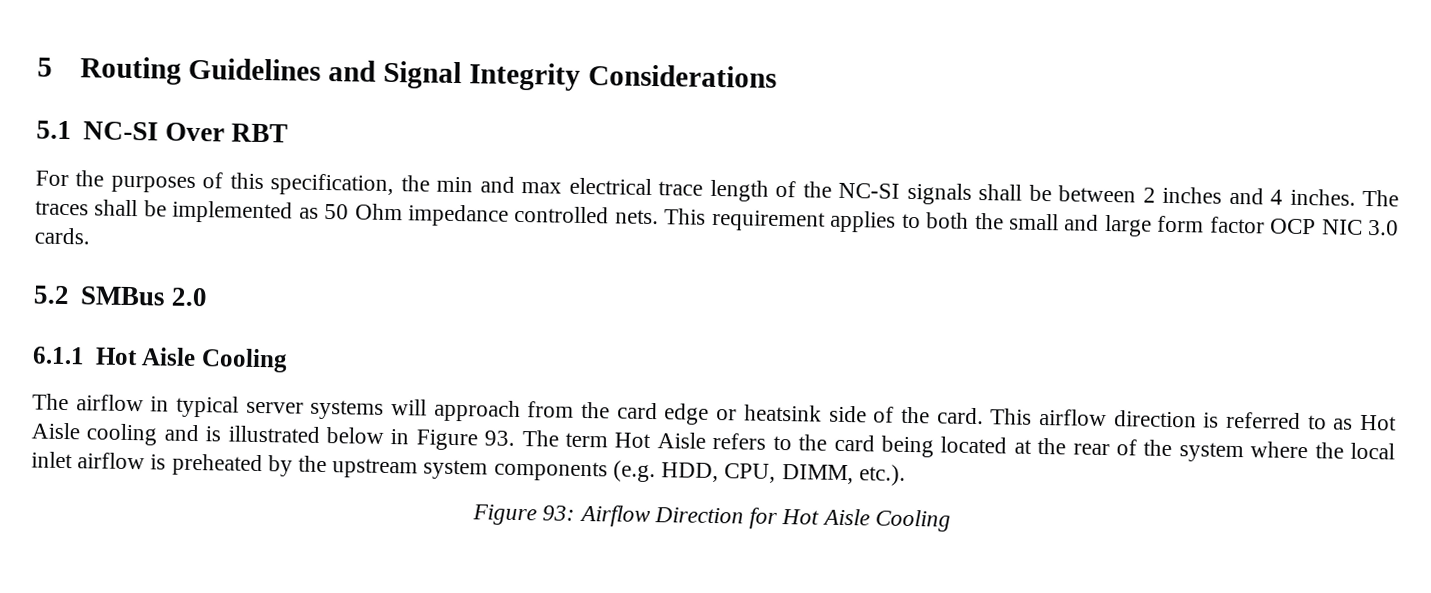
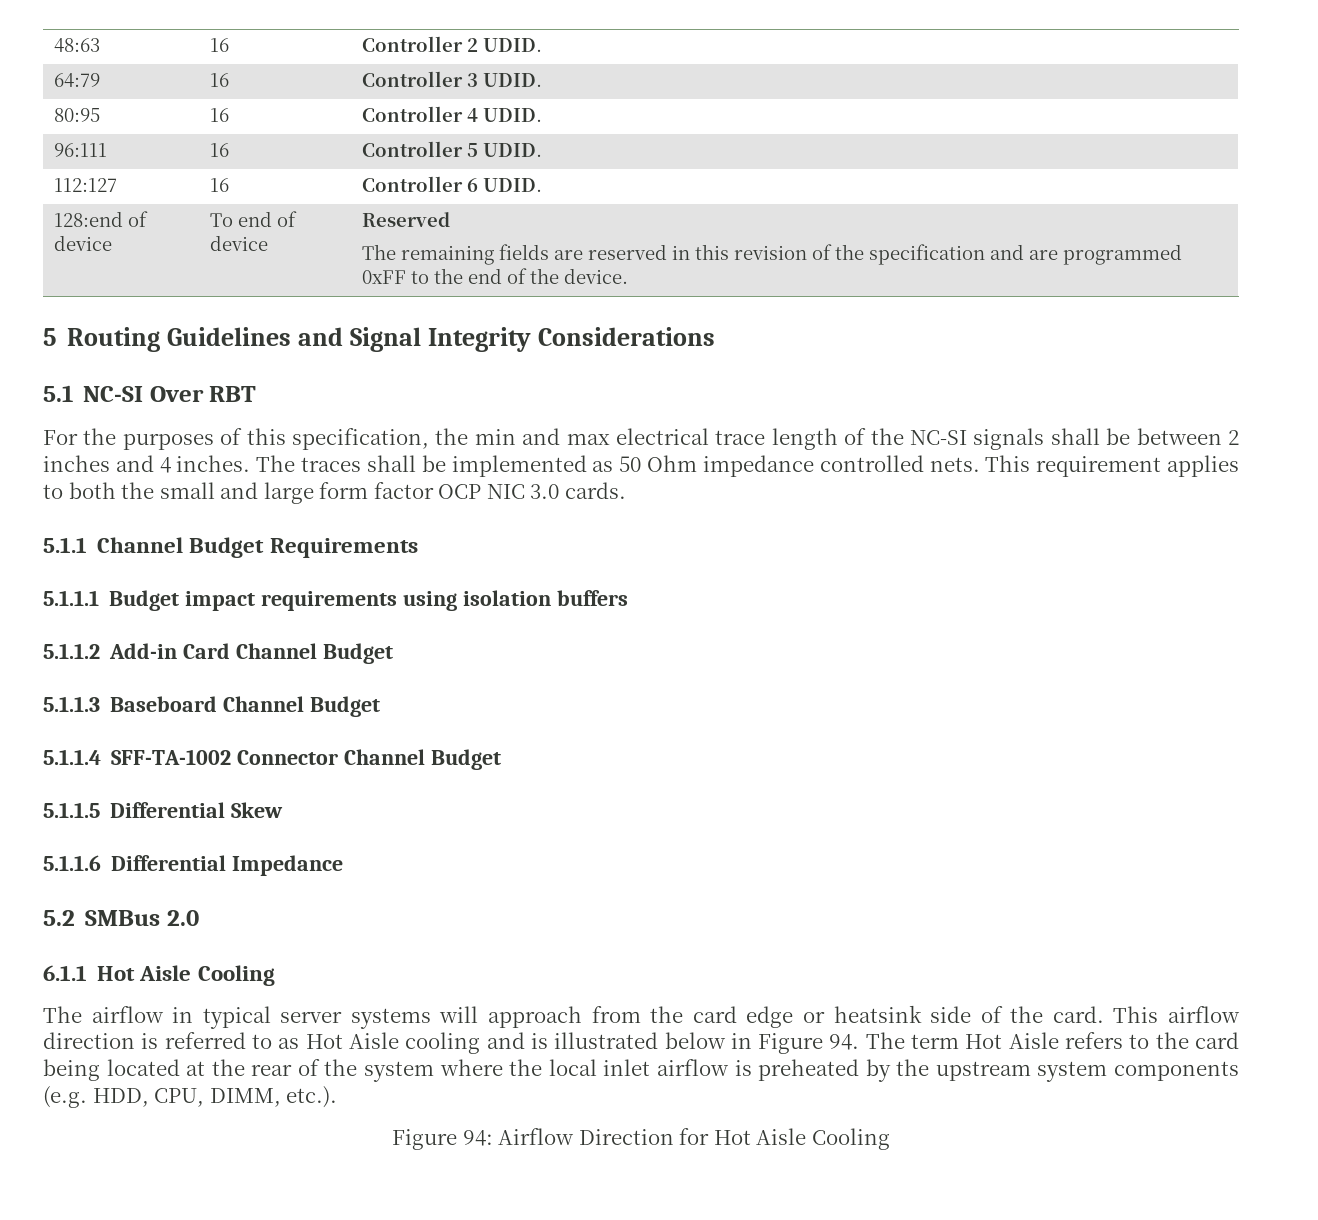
+ 48:63 | 16 | Controller 2 UDID.
+ 64:79 | 16 | Controller 3 UDID.
+ 80:95 | 16 | Controller 4 UDID.
+ 96:111 | 16 | Controller 5 UDID.
+ 112:127 | 16 | Controller 6 UDID.
+ 128:end of device | To end of device | Reserved
+ The remaining fields are reserved in this revision of the specification and are programmed 0xFF to the end of the device.
+ 5.1.1 Channel Budget Requirements
+ 5.1.1.1 Budget impact requirements using isolation buffers
+ 5.1.1.2 Add-in Card Channel Budget
+ 5.1.1.3 Baseboard Channel Budget
+ 5.1.1.4 SFF-TA-1002 Connector Channel Budget
+ 5.1.1.5 Differential Skew
+ 5.1.1.6 Differential Impedance
- This airflow direction is referred to as Hot Aisle cooling and is illustrated below in Figure 93. The term Hot Aisle refers to the card being located at the rear of the system where the local inlet airflow is preheated by the upstream system components (e.g. HDD, CPU, DIMM, etc.).
+ This airflow direction is referred to as Hot Aisle cooling and is illustrated below in Figure 94. The term Hot Aisle refers to the card being located at the rear of the system where the local inlet airflow is preheated by the upstream system components (e.g. HDD, CPU, DIMM, etc.).
- Figure 93: Airflow Direction for Hot Aisle Cooling
+ Figure 94: Airflow Direction for Hot Aisle Cooling

